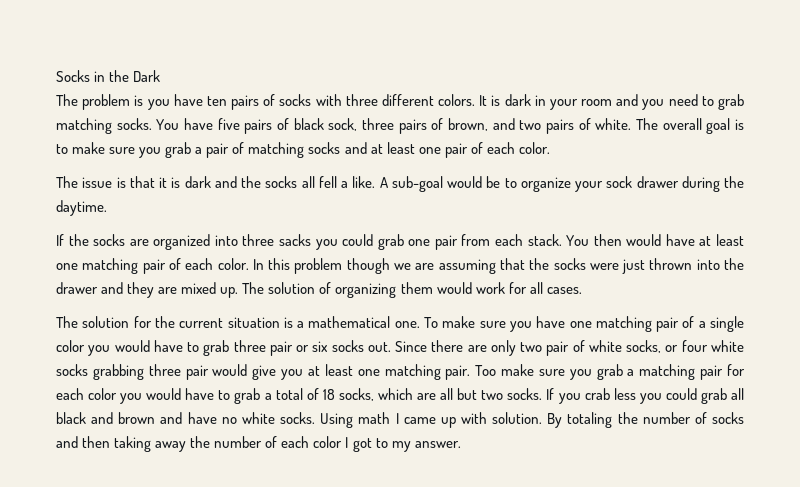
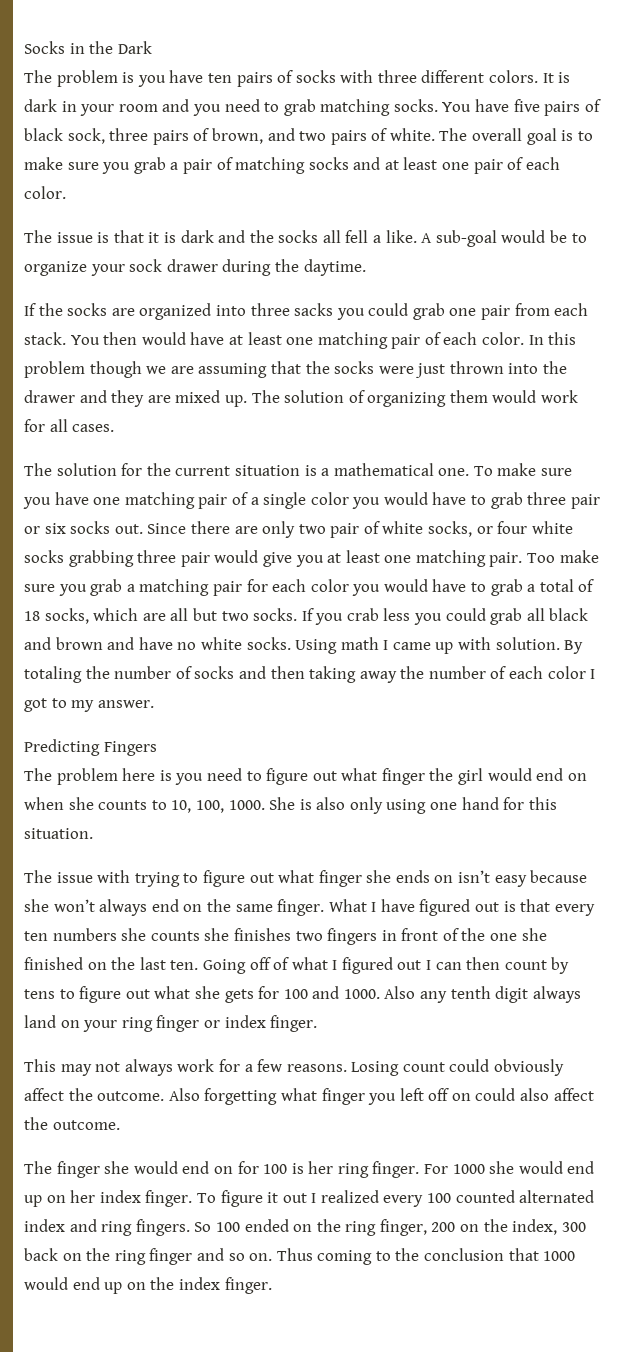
+ Predicting Fingers
+ The problem here is you need to figure out what finger the girl would end on when she counts to 10, 100, 1000. She is also only using one hand for this situation.
+ The issue with trying to figure out what finger she ends on isn’t easy because she won’t always end on the same finger. What I have figured out is that every ten numbers she counts she finishes two fingers in front of the one she finished on the last ten. Going off of what I figured out I can then count by tens to figure out what she gets for 100 and 1000. Also any tenth digit always land on your ring finger or index finger.
+ This may not always work for a few reasons. Losing count could obviously affect the outcome. Also forgetting what finger you left off on could also affect the outcome.
+ The finger she would end on for 100 is her ring finger. For 1000 she would end up on her index finger. To figure it out I realized every 100 counted alternated index and ring fingers. So 100 ended on the ring finger, 200 on the index, 300 back on the ring finger and so on. Thus coming to the conclusion that 1000 would end up on the index finger.

